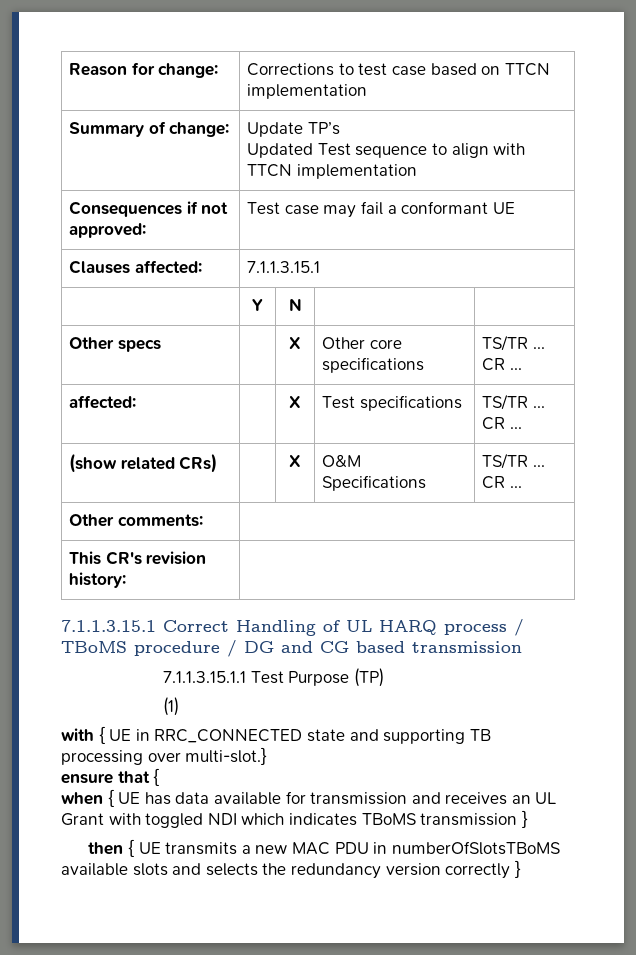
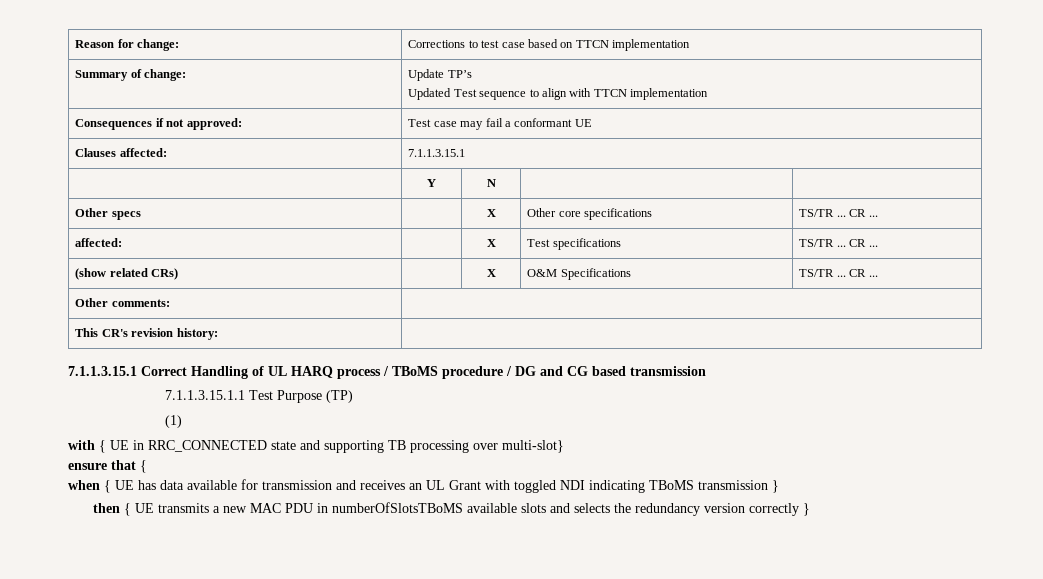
- with { UE in RRC_CONNECTED state and supporting TB processing over multi-slot.}
+ with { UE in RRC_CONNECTED state and supporting TB processing over multi-slot}
- when { UE has data available for transmission and receives an UL Grant with toggled NDI which indicates TBoMS transmission }
+ when { UE has data available for transmission and receives an UL Grant with toggled NDI indicating TBoMS transmission }

